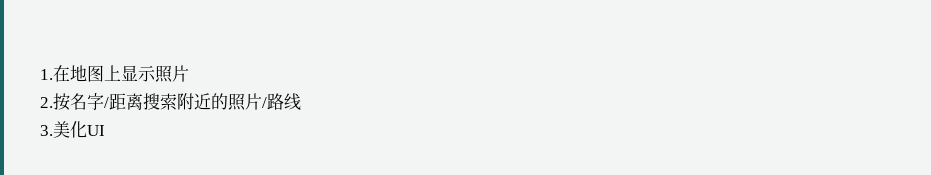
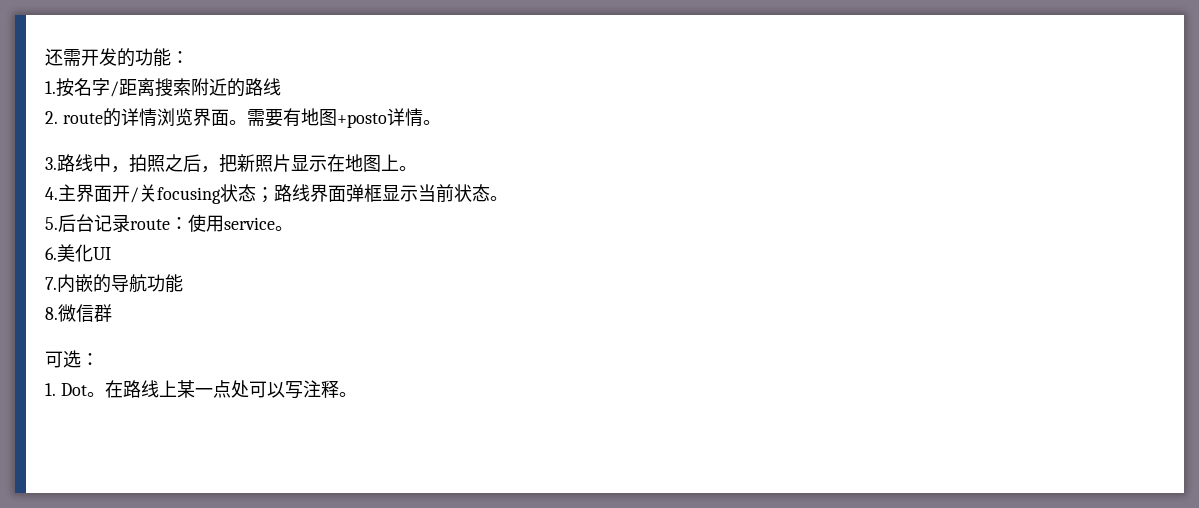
- 1.在地图上显示照片
- 2.按名字/距离搜索附近的照片/路线
+ 还需开发的功能：
+ 1.按名字/距离搜索附近的路线
- 3.美化UI
+ 2. route的详情浏览界面。需要有地图+posto详情。
+ 3.路线中，拍照之后，把新照片显示在地图上。
+ 4.主界面开/关focusing状态；路线界面弹框显示当前状态。
+ 5.后台记录route：使用service。
+ 6.美化UI
+ 7.内嵌的导航功能
+ 8.微信群
+ 可选：
+ 1. Dot。在路线上某一点处可以写注释。

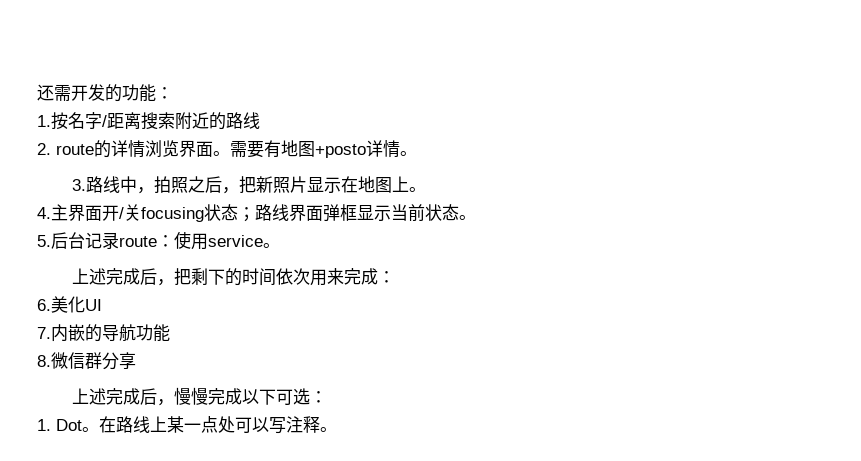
+ 上述完成后，把剩下的时间依次用来完成：
- 8.微信群
- 可选：
+ 8.微信群分享
+ 上述完成后，慢慢完成以下可选：

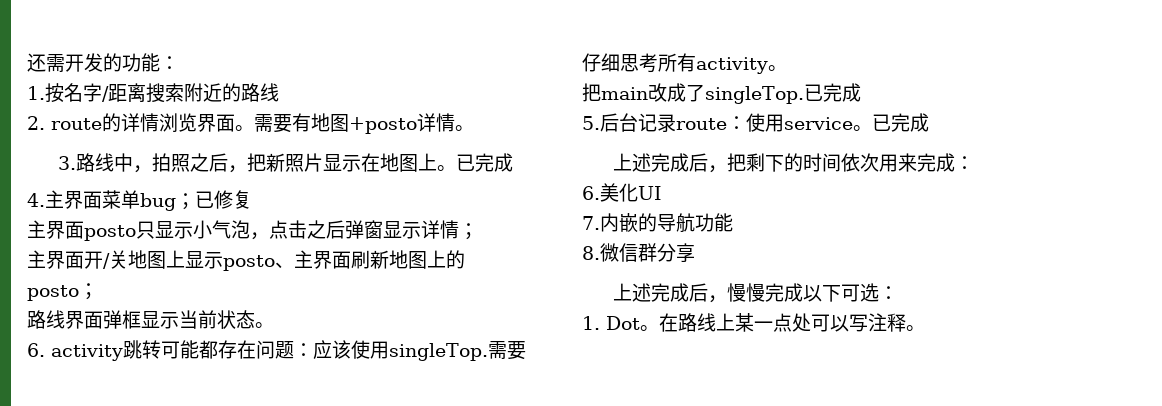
- 3.路线中，拍照之后，把新照片显示在地图上。
+ 3.路线中，拍照之后，把新照片显示在地图上。已完成
- 4.主界面开/关focusing状态；路线界面弹框显示当前状态。
+ 4.主界面菜单bug；已修复
+ 主界面posto只显示小气泡，点击之后弹窗显示详情；
+ 主界面开/关地图上显示posto、主界面刷新地图上的posto；
+ 路线界面弹框显示当前状态。
+ 6. activity跳转可能都存在问题：应该使用singleTop.需要仔细思考所有activity。
+ 把main改成了singleTop.已完成
- 5.后台记录route：使用service。
+ 5.后台记录route：使用service。已完成

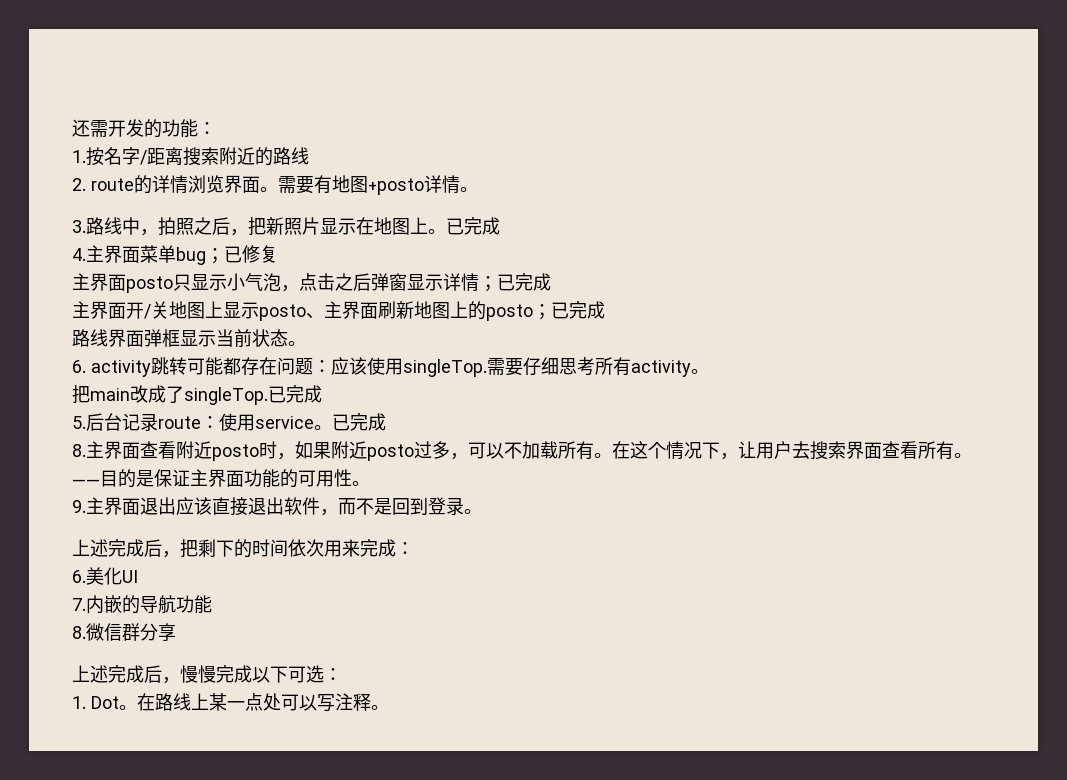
- 主界面posto只显示小气泡，点击之后弹窗显示详情；
+ 主界面posto只显示小气泡，点击之后弹窗显示详情；已完成
- 主界面开/关地图上显示posto、主界面刷新地图上的posto；
+ 主界面开/关地图上显示posto、主界面刷新地图上的posto；已完成
+ 8.主界面查看附近posto时，如果附近posto过多，可以不加载所有。在这个情况下，让用户去搜索界面查看所有。——目的是保证主界面功能的可用性。
+ 9.主界面退出应该直接退出软件，而不是回到登录。

